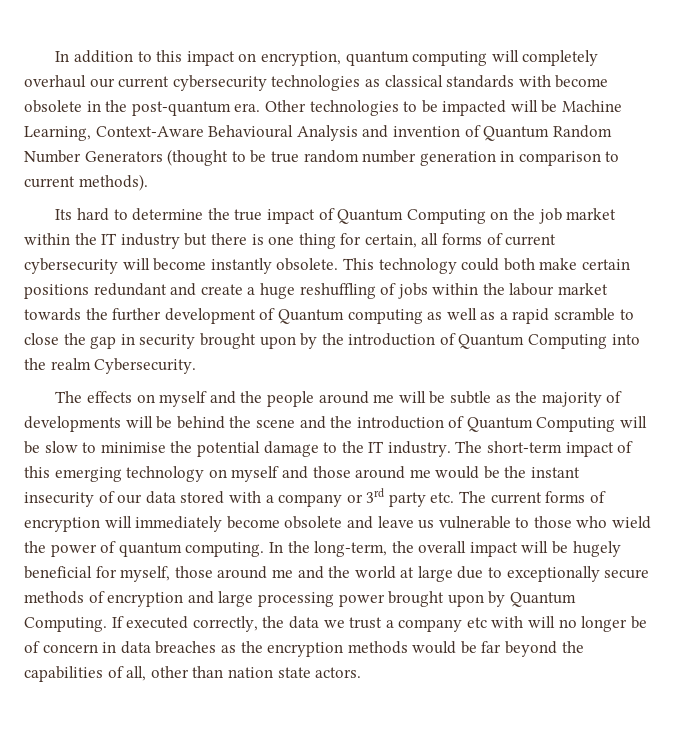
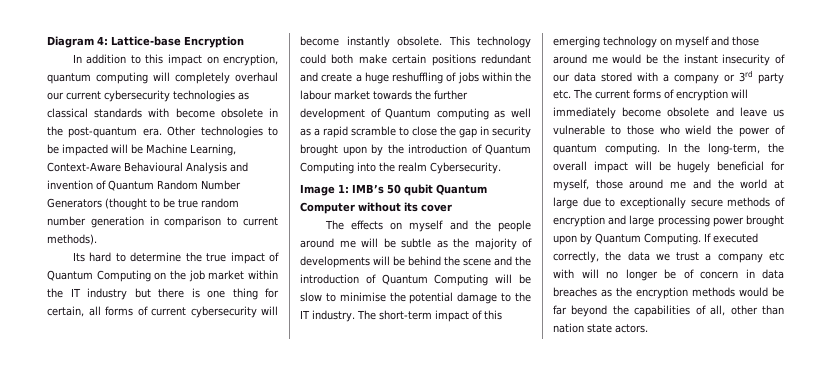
+ Diagram 4: Lattice-base Encryption
+ Image 1: IMB’s 50 qubit Quantum Computer without its cover

